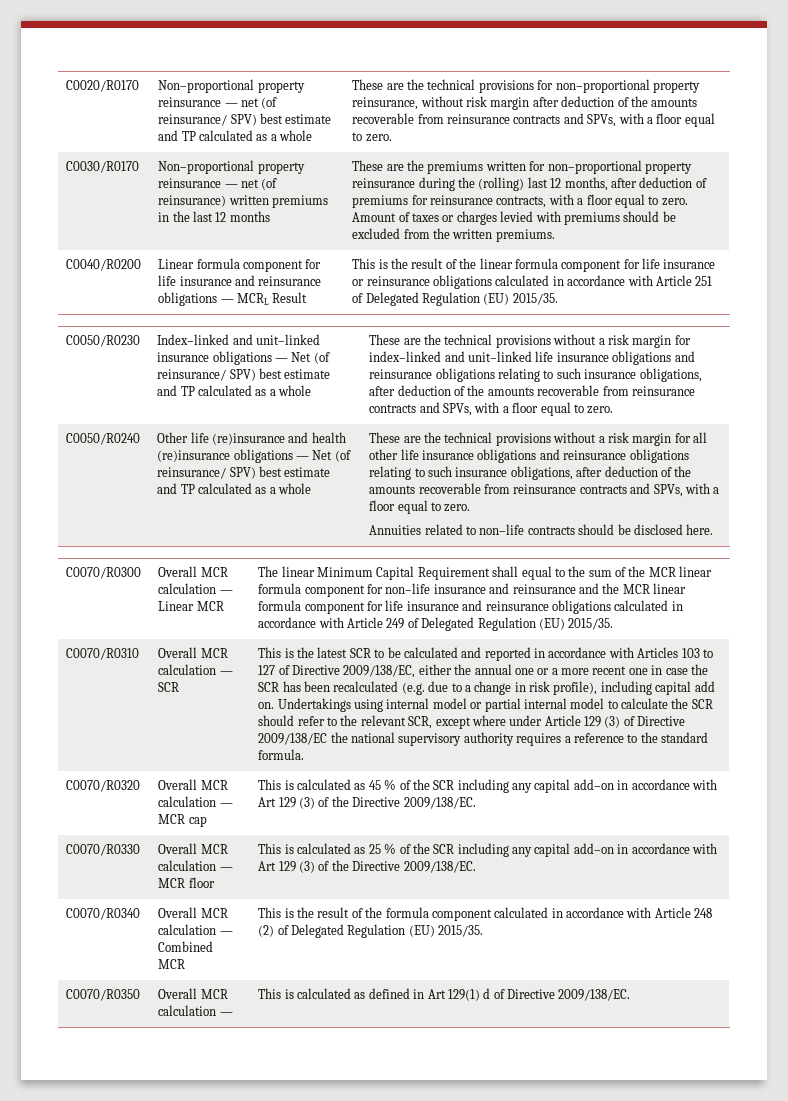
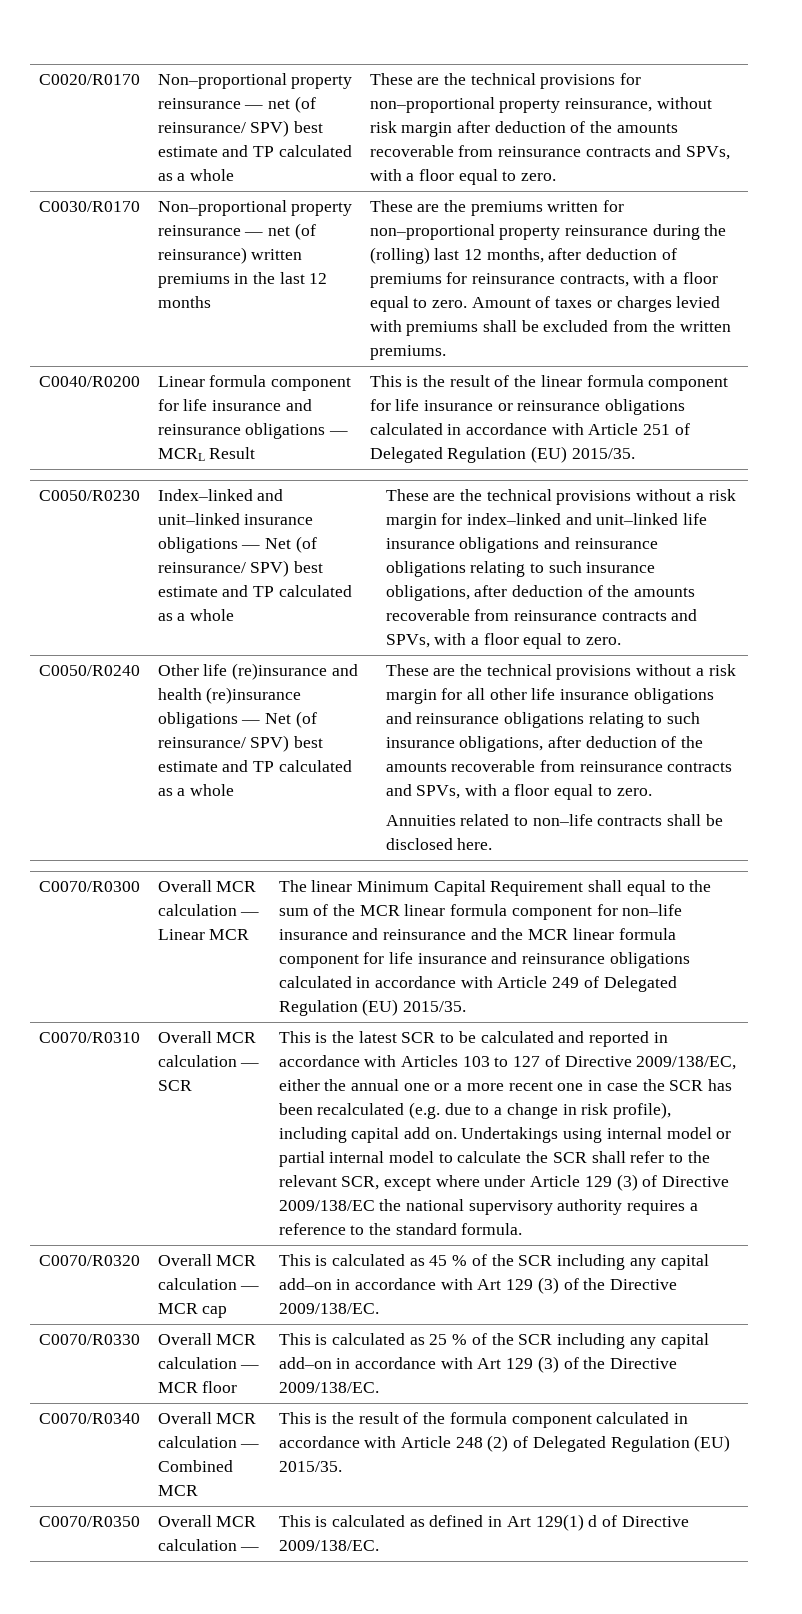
- Amount of taxes or charges levied with premiums should be excluded from the written premiums.
+ Amount of taxes or charges levied with premiums shall be excluded from the written premiums.
- Annuities related to non–life contracts should be disclosed here.
+ Annuities related to non–life contracts shall be disclosed here.
- Undertakings using internal model or partial internal model to calculate the SCR should refer to the relevant SCR, except where under Article 129 (3) of Directive 2009/138/EC the national supervisory authority requires a reference to the standard formula.
+ Undertakings using internal model or partial internal model to calculate the SCR shall refer to the relevant SCR, except where under Article 129 (3) of Directive 2009/138/EC the national supervisory authority requires a reference to the standard formula.

